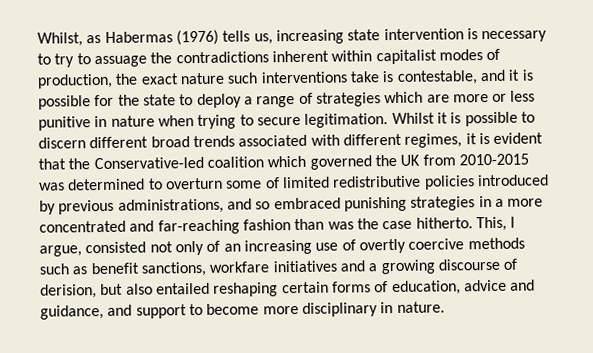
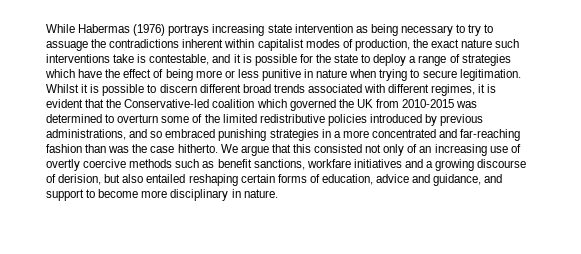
- Whilst, as Habermas (1976) tells us, increasing state intervention is necessary to try to assuage the contradictions inherent within capitalist modes of production, the exact nature such interventions take is contestable, and it is possible for the state to deploy a range of strategies which are more or less punitive in nature when trying to secure legitimation.
+ While Habermas (1976) portrays increasing state intervention as being necessary to try to assuage the contradictions inherent within capitalist modes of production, the exact nature such interventions take is contestable, and it is possible for the state to deploy a range of strategies which have the effect of being more or less punitive in nature when trying to secure legitimation.
- Whilst it is possible to discern different broad trends associated with different regimes, it is evident that the Conservative-led coalition which governed the UK from 2010-2015 was determined to overturn some of limited redistributive policies introduced by previous administrations, and so embraced punishing strategies in a more concentrated and far-reaching fashion than was the case hitherto.
+ Whilst it is possible to discern different broad trends associated with different regimes, it is evident that the Conservative-led coalition which governed the UK from 2010-2015 was determined to overturn some of the limited redistributive policies introduced by previous administrations, and so embraced punishing strategies in a more concentrated and far-reaching fashion than was the case hitherto.
- This, I argue, consisted not only of an increasing use of overtly coercive methods such as benefit sanctions, workfare initiatives and a growing discourse of derision, but also entailed reshaping certain forms of education, advice and guidance, and support to become more disciplinary in nature.
+ We argue that this consisted not only of an increasing use of overtly coercive methods such as benefit sanctions, workfare initiatives and a growing discourse of derision, but also entailed reshaping certain forms of education, advice and guidance, and support to become more disciplinary in nature.

